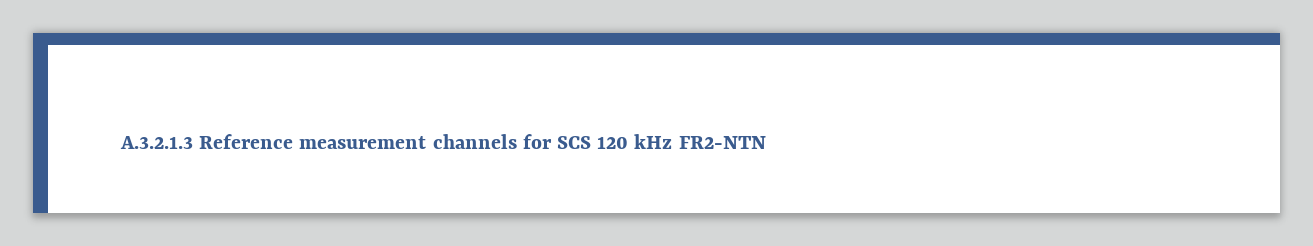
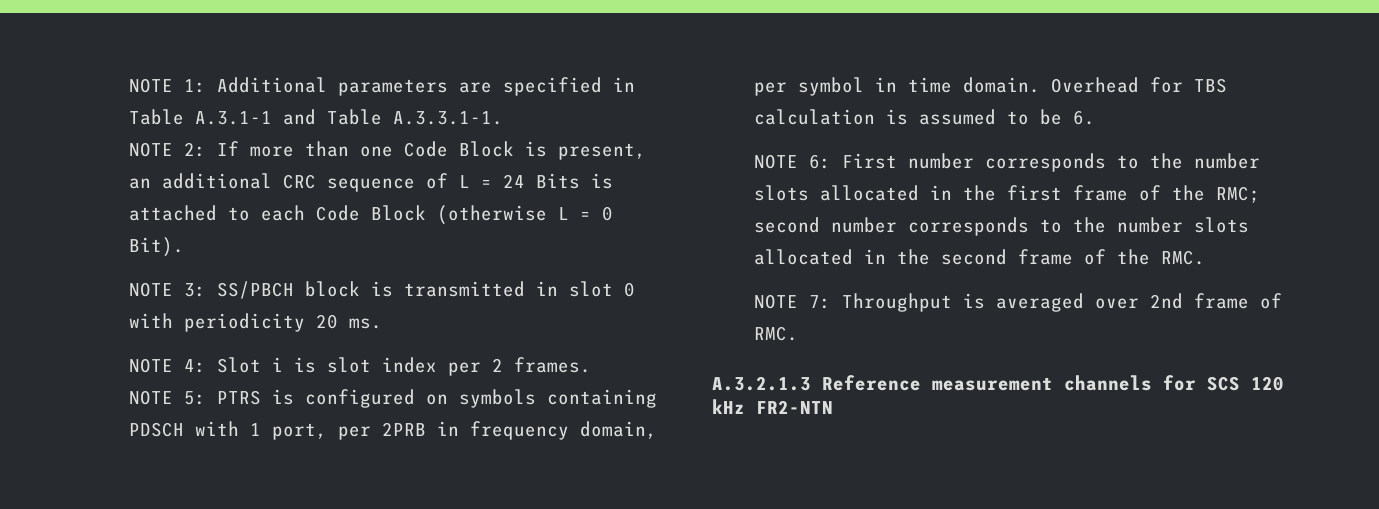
+ NOTE 1: Additional parameters are specified in Table A.3.1-1 and Table A.3.3.1-1.
+ NOTE 2: If more than one Code Block is present, an additional CRC sequence of L = 24 Bits is attached to each Code Block (otherwise L = 0 Bit).
+ NOTE 3: SS/PBCH block is transmitted in slot 0 with periodicity 20 ms.
+ NOTE 4: Slot i is slot index per 2 frames.
+ NOTE 5: PTRS is configured on symbols containing PDSCH with 1 port, per 2PRB in frequency domain, per symbol in time domain. Overhead for TBS calculation is assumed to be 6.
+ NOTE 6: First number corresponds to the number slots allocated in the first frame of the RMC; second number corresponds to the number slots allocated in the second frame of the RMC.
+ NOTE 7: Throughput is averaged over 2nd frame of RMC.

